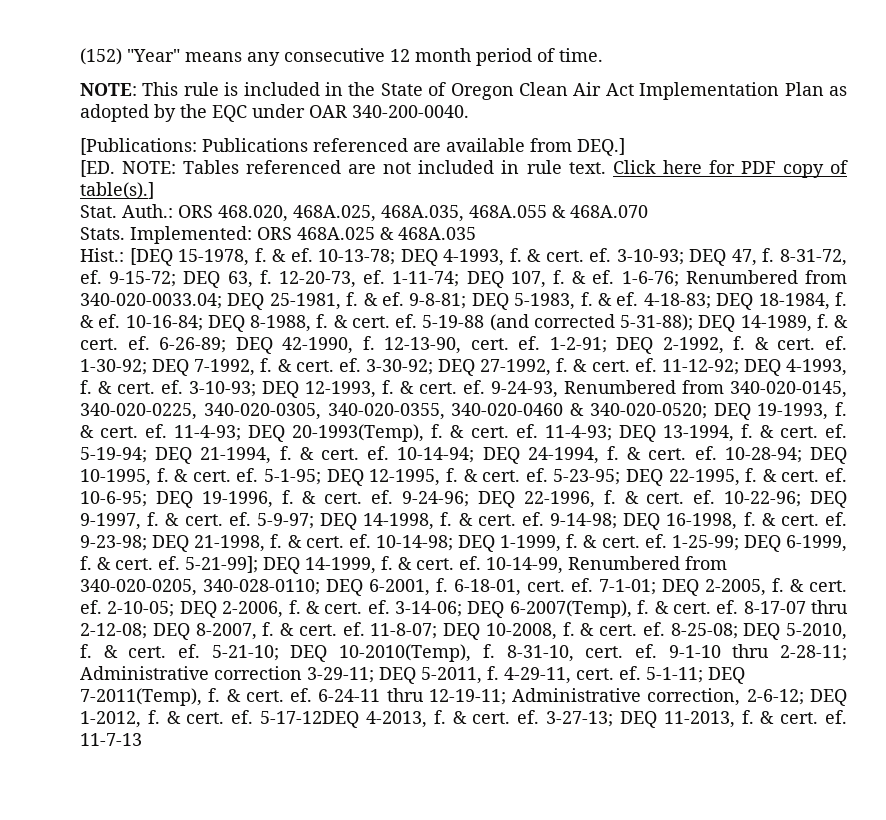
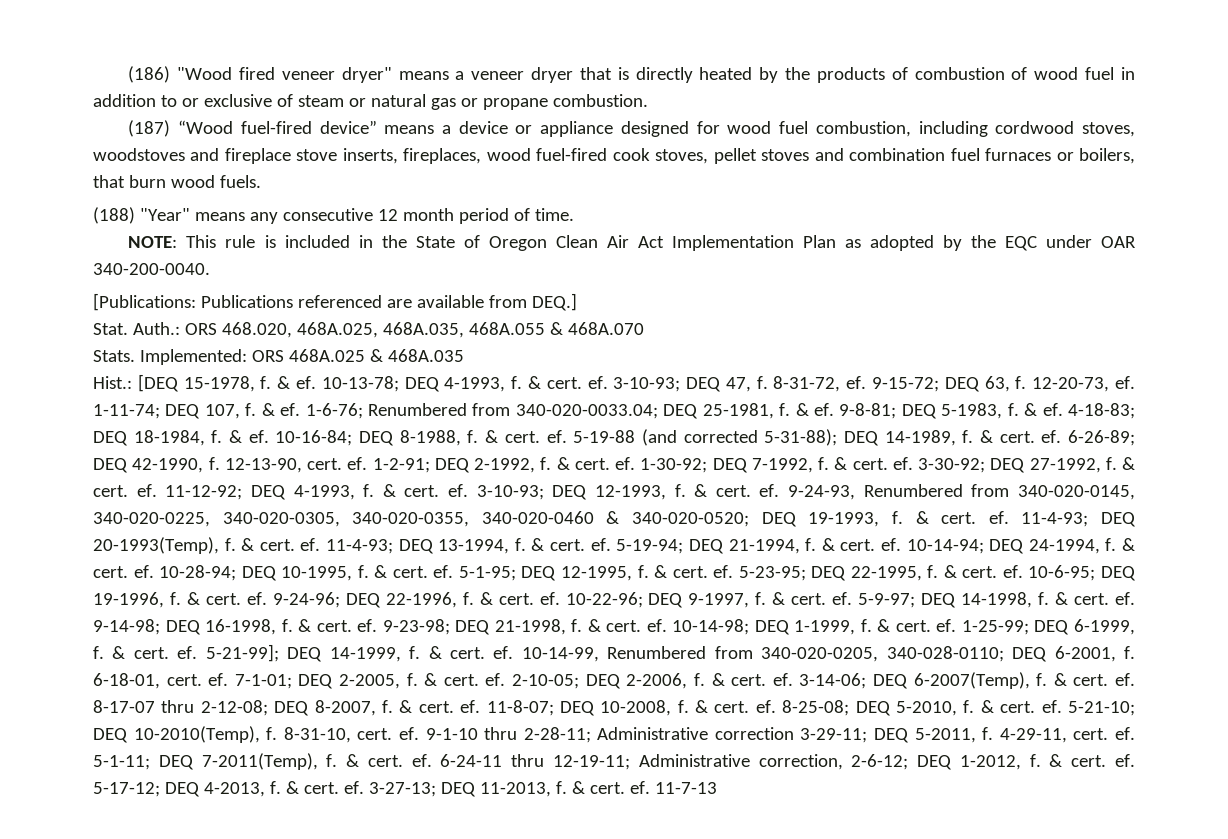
- (152) "Year" means any consecutive 12 month period of time.
+ (186) "Wood fired veneer dryer" means a veneer dryer that is directly heated by the products of combustion of wood fuel in addition to or exclusive of steam or natural gas or propane combustion.
+ (187) “Wood fuel-fired device” means a device or appliance designed for wood fuel combustion, including cordwood stoves, woodstoves and fireplace stove inserts, fireplaces, wood fuel-fired cook stoves, pellet stoves and combination fuel furnaces or boilers, that burn wood fuels.
+ (188) "Year" means any consecutive 12 month period of time.
- [ED. NOTE: Tables referenced are not included in rule text. Click here for PDF copy of table(s).]
- 5-17-12DEQ 4-2013, f.
+ 5-17-12; DEQ 4-2013, f.

